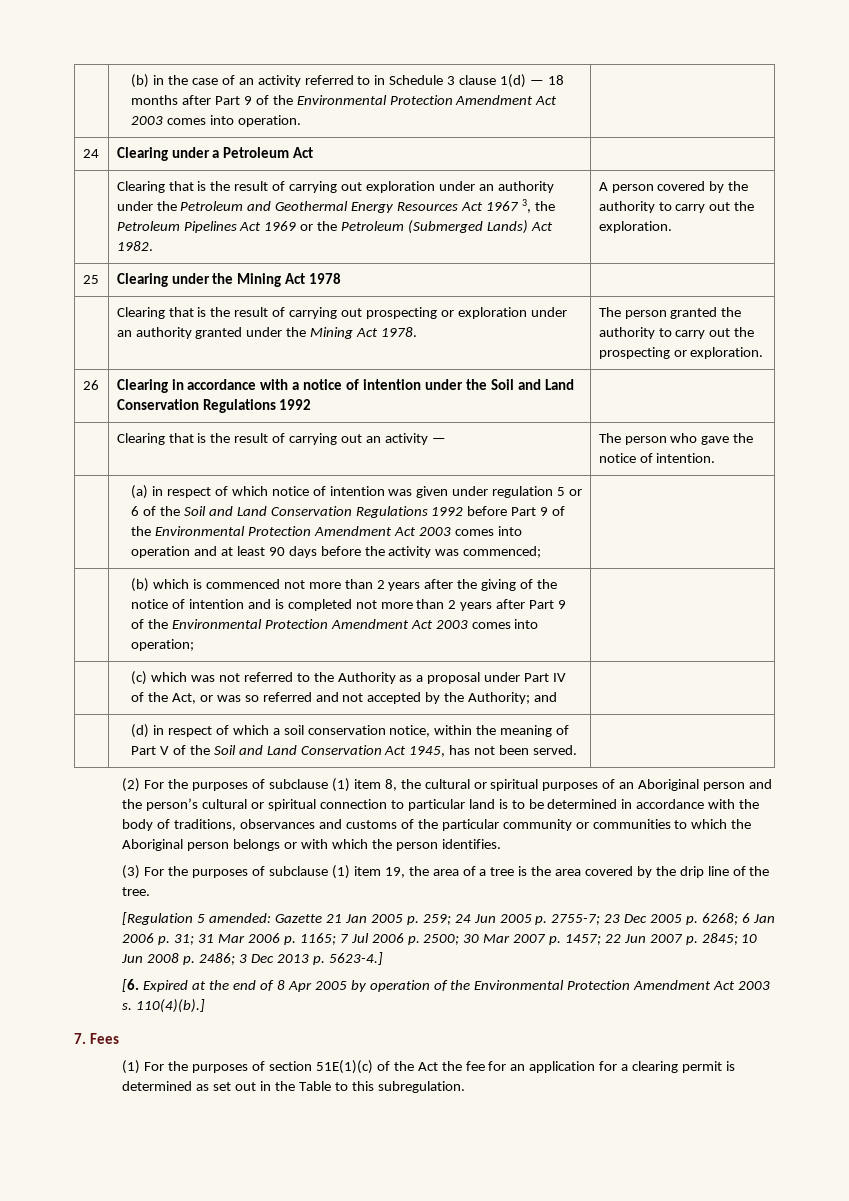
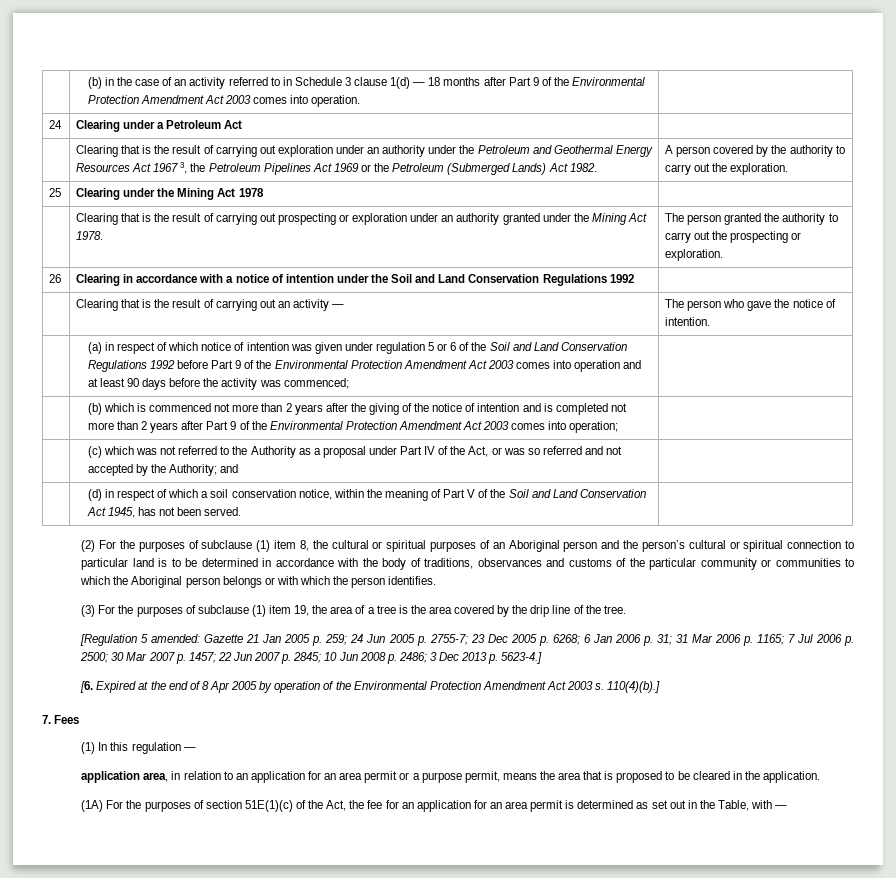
- (1) For the purposes of section 51E(1)(c) of the Act the fee for an application for a clearing permit is determined as set out in the Table to this subregulation.
+ (1) In this regulation —
+ application area, in relation to an application for an area permit or a purpose permit, means the area that is proposed to be cleared in the application.
+ (1A) For the purposes of section 51E(1)(c) of the Act, the fee for an application for an area permit is determined as set out in the Table, with —

